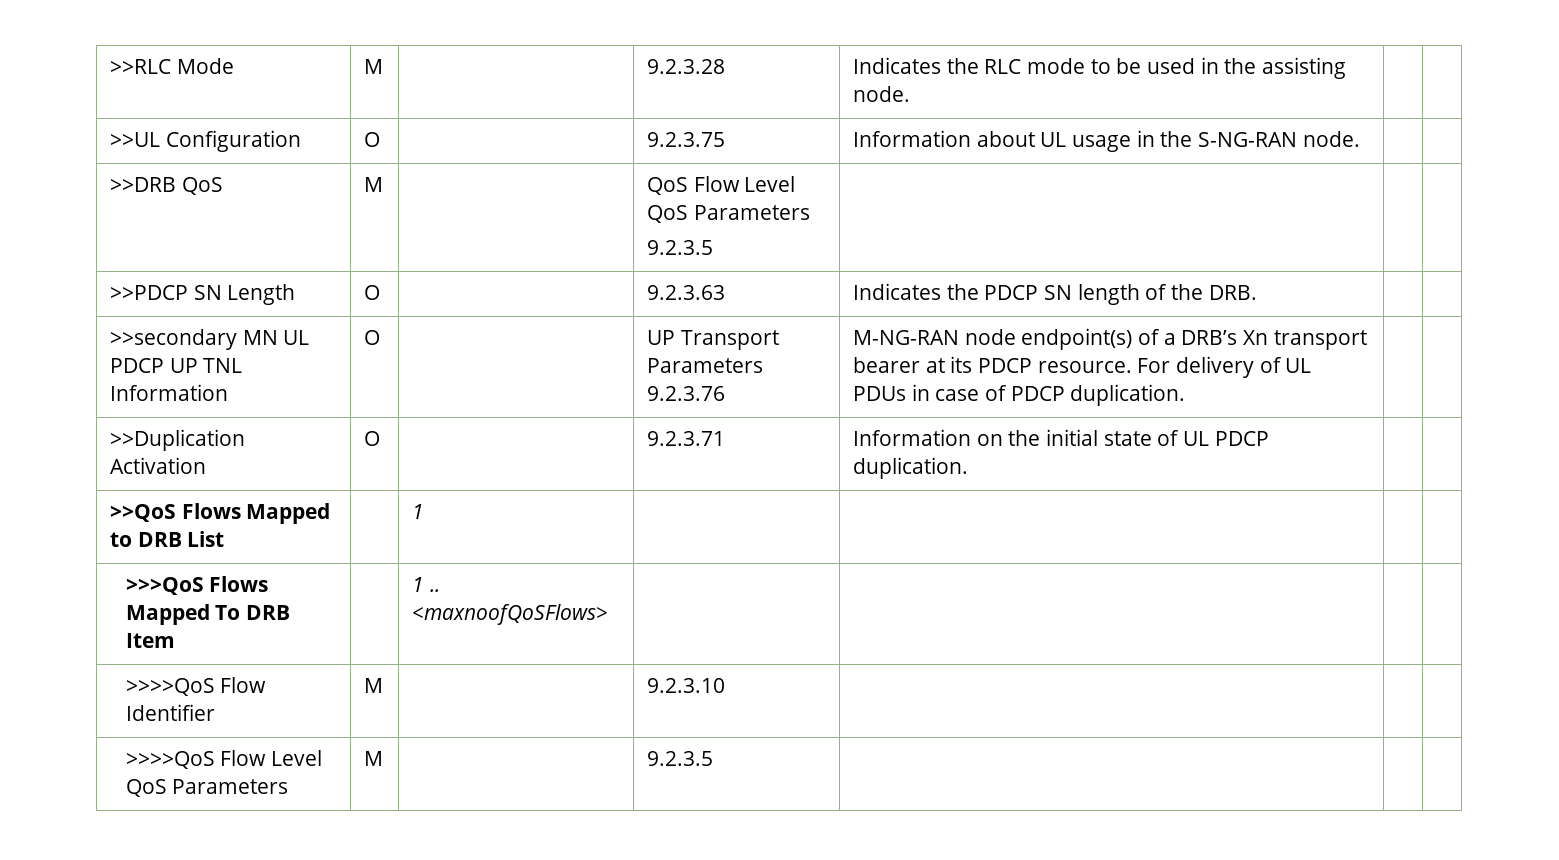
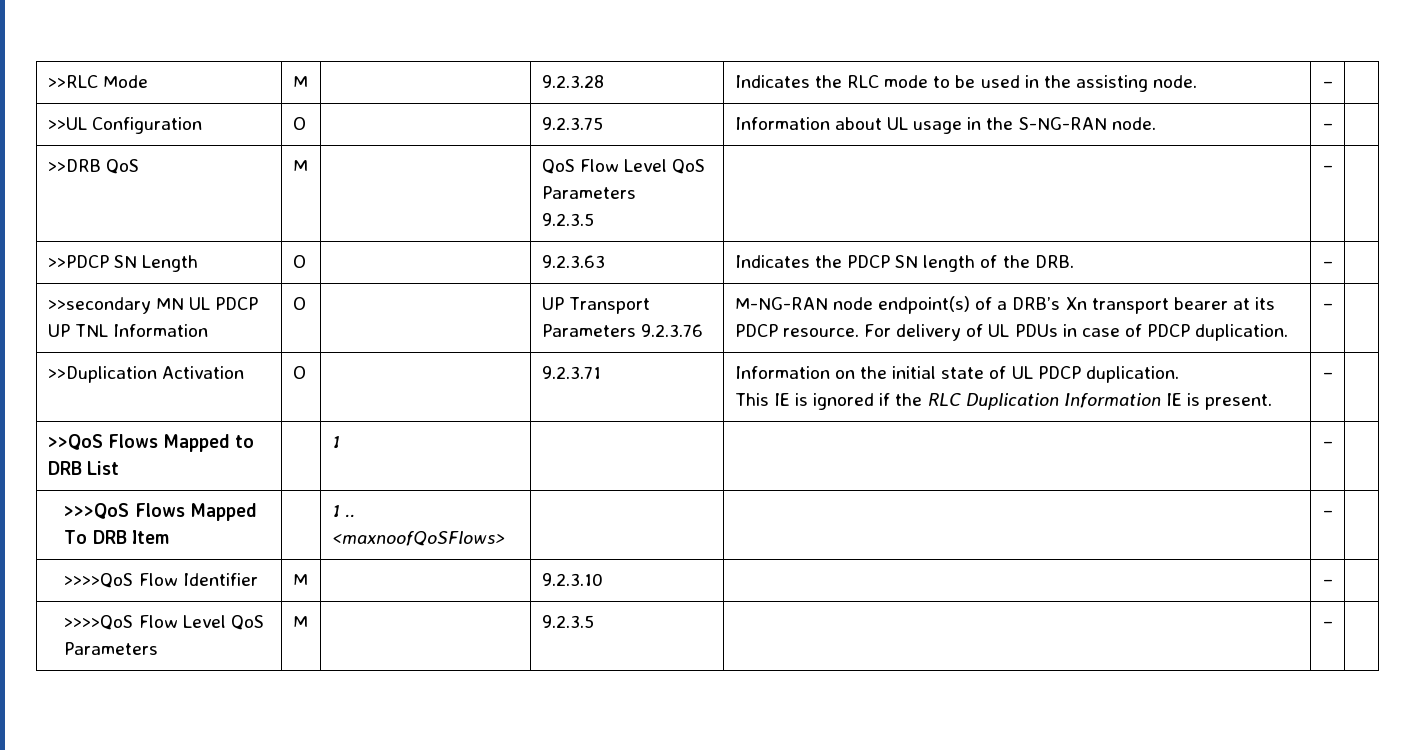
- >>RLC Mode | M | | 9.2.3.28 | Indicates the RLC mode to be used in the assisting node. | |
+ >>RLC Mode | M | | 9.2.3.28 | Indicates the RLC mode to be used in the assisting node. | – |
- >>UL Configuration | O | | 9.2.3.75 | Information about UL usage in the S-NG-RAN node. | |
+ >>UL Configuration | O | | 9.2.3.75 | Information about UL usage in the S-NG-RAN node. | – |
  >>DRB QoS | M | | QoS Flow Level QoS Parameters
- 9.2.3.5 | | |
+ 9.2.3.5 | | – |
- >>PDCP SN Length | O | | 9.2.3.63 | Indicates the PDCP SN length of the DRB. | |
+ >>PDCP SN Length | O | | 9.2.3.63 | Indicates the PDCP SN length of the DRB. | – |
- >>secondary MN UL PDCP UP TNL Information | O | | UP Transport Parameters 9.2.3.76 | M-NG-RAN node endpoint(s) of a DRB’s Xn transport bearer at its PDCP resource. For delivery of UL PDUs in case of PDCP duplication. | |
+ >>secondary MN UL PDCP UP TNL Information | O | | UP Transport Parameters 9.2.3.76 | M-NG-RAN node endpoint(s) of a DRB’s Xn transport bearer at its PDCP resource. For delivery of UL PDUs in case of PDCP duplication. | – |
- >>Duplication Activation | O | | 9.2.3.71 | Information on the initial state of UL PDCP duplication. | |
+ >>Duplication Activation | O | | 9.2.3.71 | Information on the initial state of UL PDCP duplication.
+ This IE is ignored if the RLC Duplication Information IE is present. | – |
- >>QoS Flows Mapped to DRB List | | 1 | | | |
+ >>QoS Flows Mapped to DRB List | | 1 | | | – |
- >>>QoS Flows Mapped To DRB Item | | 1 .. <maxnoofQoSFlows> | | | |
+ >>>QoS Flows Mapped To DRB Item | | 1 .. <maxnoofQoSFlows> | | | – |
- >>>>QoS Flow Identifier | M | | 9.2.3.10 | | |
+ >>>>QoS Flow Identifier | M | | 9.2.3.10 | | – |
- >>>>QoS Flow Level QoS Parameters | M | | 9.2.3.5 | | |
+ >>>>QoS Flow Level QoS Parameters | M | | 9.2.3.5 | | – |

